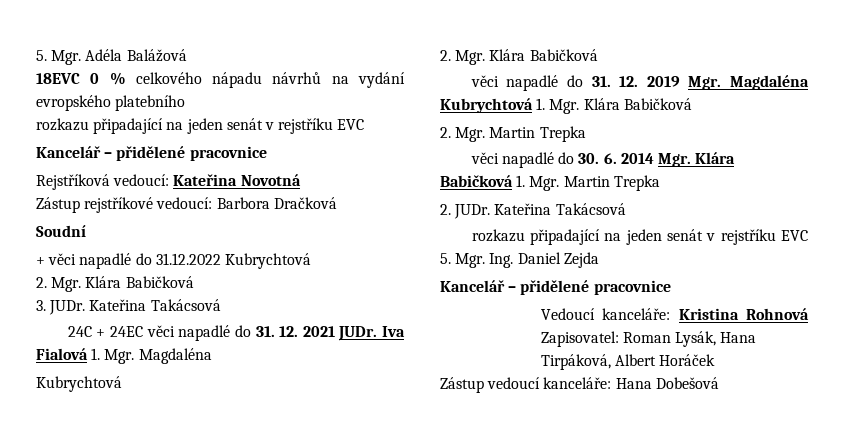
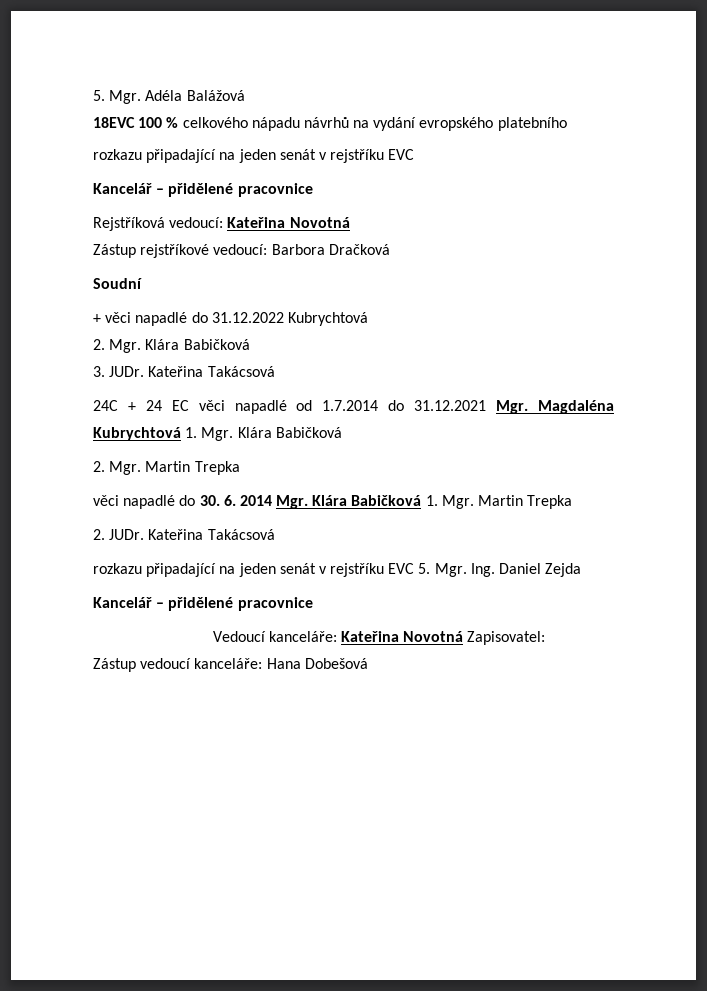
- 18EVC 0 % celkového nápadu návrhů na vydání evropského platebního
+ 18EVC 100 % celkového nápadu návrhů na vydání evropského platebního
- 24C + 24EC věci napadlé do 31. 12. 2021 JUDr. Iva Fialová 1. Mgr. Magdaléna
- Kubrychtová
- 2. Mgr. Klára Babičková
- věci napadlé do 31. 12. 2019 Mgr. Magdaléna Kubrychtová 1. Mgr. Klára Babičková
+ 24C + 24 EC věci napadlé od 1.7.2014 do 31.12.2021 Mgr. Magdaléna Kubrychtová 1. Mgr. Klára Babičková
- Vedoucí kanceláře: Kristina Rohnová Zapisovatel: Roman Lysák, Hana Tirpáková, Albert Horáček
+ Vedoucí kanceláře: Kateřina Novotná Zapisovatel:

